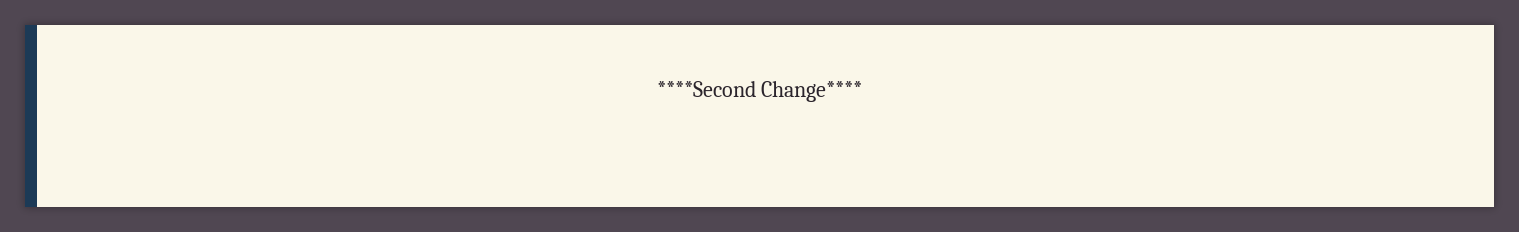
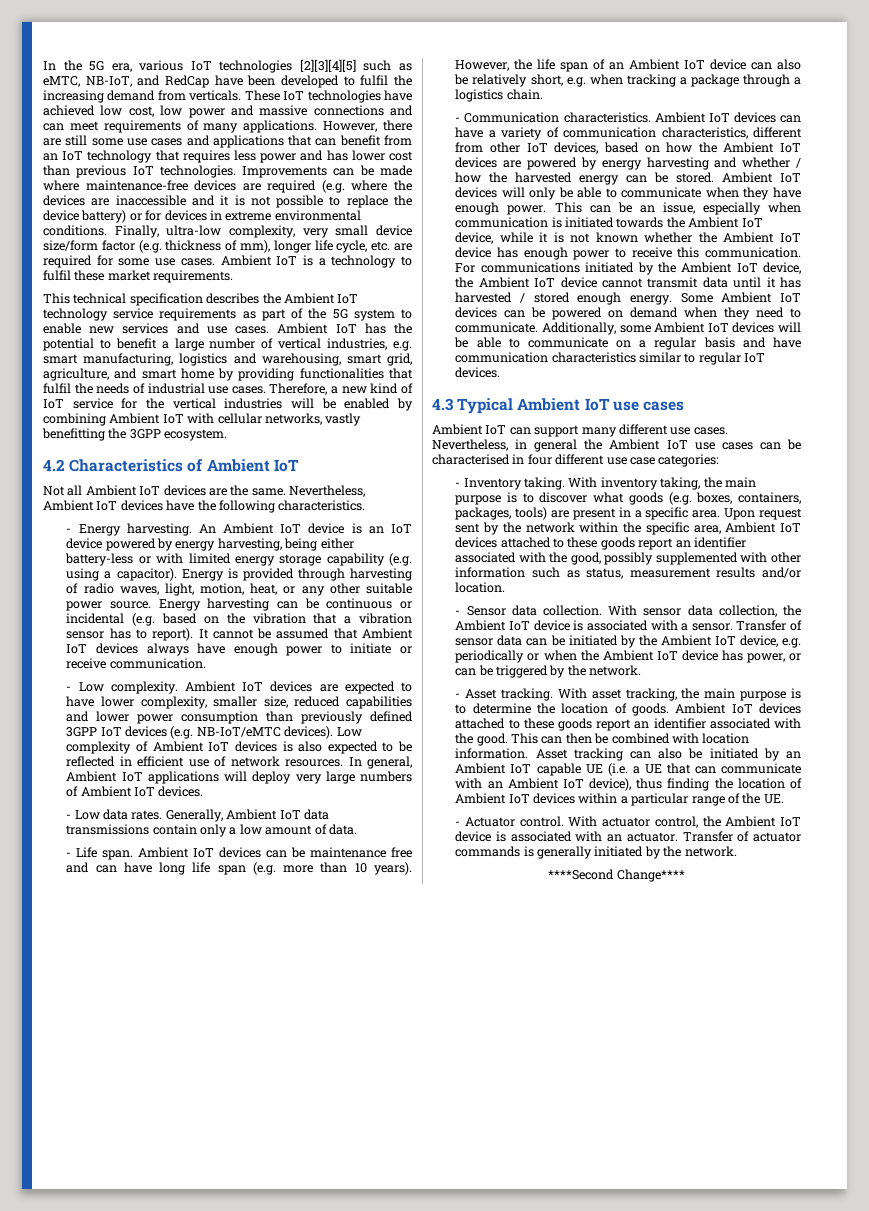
+ In the 5G era, various IoT technologies [2][3][4][5] such as eMTC, NB-IoT, and RedCap have been developed to fulfil the increasing demand from verticals. These IoT technologies have achieved low cost, low power and massive connections and can meet requirements of many applications. However, there are still some use cases and applications that can benefit from an IoT technology that requires less power and has lower cost than previous IoT technologies. Improvements can be made where maintenance-free devices are required (e.g. where the devices are inaccessible and it is not possible to replace the device battery) or for devices in extreme environmental conditions. Finally, ultra-low complexity, very small device size/form factor (e.g. thickness of mm), longer life cycle, etc. are required for some use cases. Ambient IoT is a technology to fulfil these market requirements.
+ This technical specification describes the Ambient IoT technology service requirements as part of the 5G system to enable new services and use cases. Ambient IoT has the potential to benefit a large number of vertical industries, e.g. smart manufacturing, logistics and warehousing, smart grid, agriculture, and smart home by providing functionalities that fulfil the needs of industrial use cases. Therefore, a new kind of IoT service for the vertical industries will be enabled by combining Ambient IoT with cellular networks, vastly benefitting the 3GPP ecosystem.
+ 4.2 Characteristics of Ambient IoT
+ Not all Ambient IoT devices are the same. Nevertheless, Ambient IoT devices have the following characteristics.
+ - Energy harvesting. An Ambient IoT device is an IoT device powered by energy harvesting, being either battery-less or with limited energy storage capability (e.g. using a capacitor). Energy is provided through harvesting of radio waves, light, motion, heat, or any other suitable power source. Energy harvesting can be continuous or incidental (e.g. based on the vibration that a vibration sensor has to report). It cannot be assumed that Ambient IoT devices always have enough power to initiate or receive communication.
+ - Low complexity. Ambient IoT devices are expected to have lower complexity, smaller size, reduced capabilities and lower power consumption than previously defined 3GPP IoT devices (e.g. NB-IoT/eMTC devices). Low complexity of Ambient IoT devices is also expected to be reflected in efficient use of network resources. In general, Ambient IoT applications will deploy very large numbers of Ambient IoT devices.
+ - Low data rates. Generally, Ambient IoT data transmissions contain only a low amount of data.
+ - Life span. Ambient IoT devices can be maintenance free and can have long life span (e.g. more than 10 years). However, the life span of an Ambient IoT device can also be relatively short, e.g. when tracking a package through a logistics chain.
+ - Communication characteristics. Ambient IoT devices can have a variety of communication characteristics, different from other IoT devices, based on how the Ambient IoT devices are powered by energy harvesting and whether / how the harvested energy can be stored. Ambient IoT devices will only be able to communicate when they have enough power. This can be an issue, especially when communication is initiated towards the Ambient IoT device, while it is not known whether the Ambient IoT device has enough power to receive this communication. For communications initiated by the Ambient IoT device, the Ambient IoT device cannot transmit data until it has harvested / stored enough energy. Some Ambient IoT devices can be powered on demand when they need to communicate. Additionally, some Ambient IoT devices will be able to communicate on a regular basis and have communication characteristics similar to regular IoT devices.
+ 4.3 Typical Ambient IoT use cases
+ Ambient IoT can support many different use cases. Nevertheless, in general the Ambient IoT use cases can be characterised in four different use case categories:
+ - Inventory taking. With inventory taking, the main purpose is to discover what goods (e.g. boxes, containers, packages, tools) are present in a specific area. Upon request sent by the network within the specific area, Ambient IoT devices attached to these goods report an identifier associated with the good, possibly supplemented with other information such as status, measurement results and/or location.
+ - Sensor data collection. With sensor data collection, the Ambient IoT device is associated with a sensor. Transfer of sensor data can be initiated by the Ambient IoT device, e.g. periodically or when the Ambient IoT device has power, or can be triggered by the network.
+ - Asset tracking. With asset tracking, the main purpose is to determine the location of goods. Ambient IoT devices attached to these goods report an identifier associated with the good. This can then be combined with location information. Asset tracking can also be initiated by an Ambient IoT capable UE (i.e. a UE that can communicate with an Ambient IoT device), thus finding the location of Ambient IoT devices within a particular range of the UE.
+ - Actuator control. With actuator control, the Ambient IoT device is associated with an actuator. Transfer of actuator commands is generally initiated by the network.

